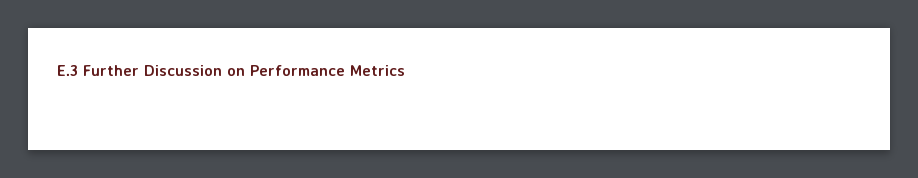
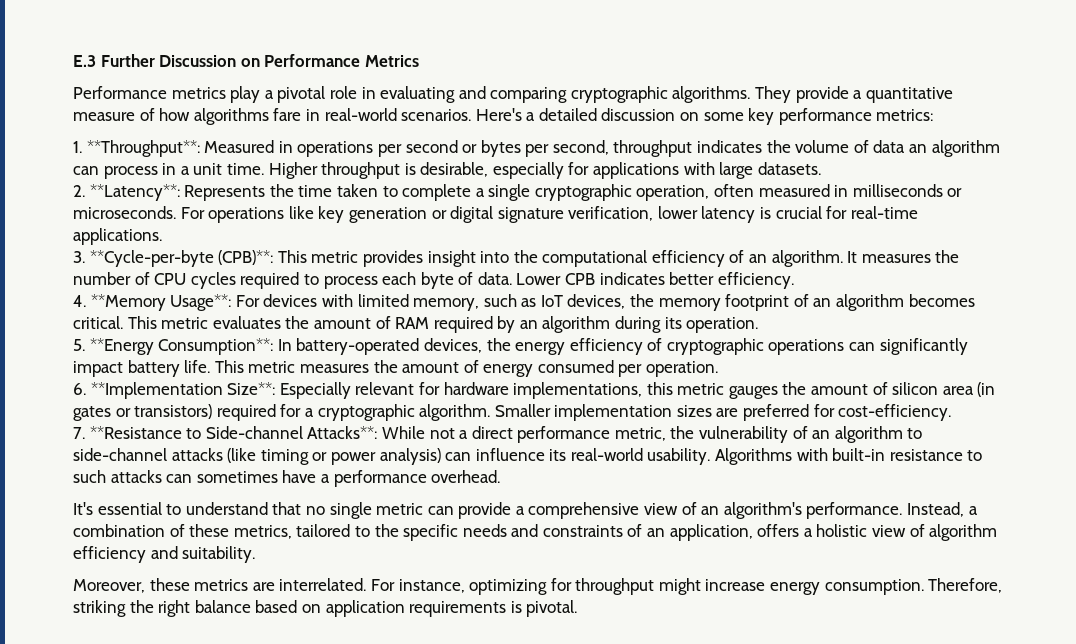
+ Performance metrics play a pivotal role in evaluating and comparing cryptographic algorithms. They provide a quantitative measure of how algorithms fare in real-world scenarios. Here's a detailed discussion on some key performance metrics:
+ 1. **Throughput**: Measured in operations per second or bytes per second, throughput indicates the volume of data an algorithm can process in a unit time. Higher throughput is desirable, especially for applications with large datasets.
+ 2. **Latency**: Represents the time taken to complete a single cryptographic operation, often measured in milliseconds or microseconds. For operations like key generation or digital signature verification, lower latency is crucial for real-time applications.
+ 3. **Cycle-per-byte (CPB)**: This metric provides insight into the computational efficiency of an algorithm. It measures the number of CPU cycles required to process each byte of data. Lower CPB indicates better efficiency.
+ 4. **Memory Usage**: For devices with limited memory, such as IoT devices, the memory footprint of an algorithm becomes critical. This metric evaluates the amount of RAM required by an algorithm during its operation.
+ 5. **Energy Consumption**: In battery-operated devices, the energy efficiency of cryptographic operations can significantly impact battery life. This metric measures the amount of energy consumed per operation.
+ 6. **Implementation Size**: Especially relevant for hardware implementations, this metric gauges the amount of silicon area (in gates or transistors) required for a cryptographic algorithm. Smaller implementation sizes are preferred for cost-efficiency.
+ 7. **Resistance to Side-channel Attacks**: While not a direct performance metric, the vulnerability of an algorithm to side-channel attacks (like timing or power analysis) can influence its real-world usability. Algorithms with built-in resistance to such attacks can sometimes have a performance overhead.
+ It's essential to understand that no single metric can provide a comprehensive view of an algorithm's performance. Instead, a combination of these metrics, tailored to the specific needs and constraints of an application, offers a holistic view of algorithm efficiency and suitability.
+ Moreover, these metrics are interrelated. For instance, optimizing for throughput might increase energy consumption. Therefore, striking the right balance based on application requirements is pivotal.

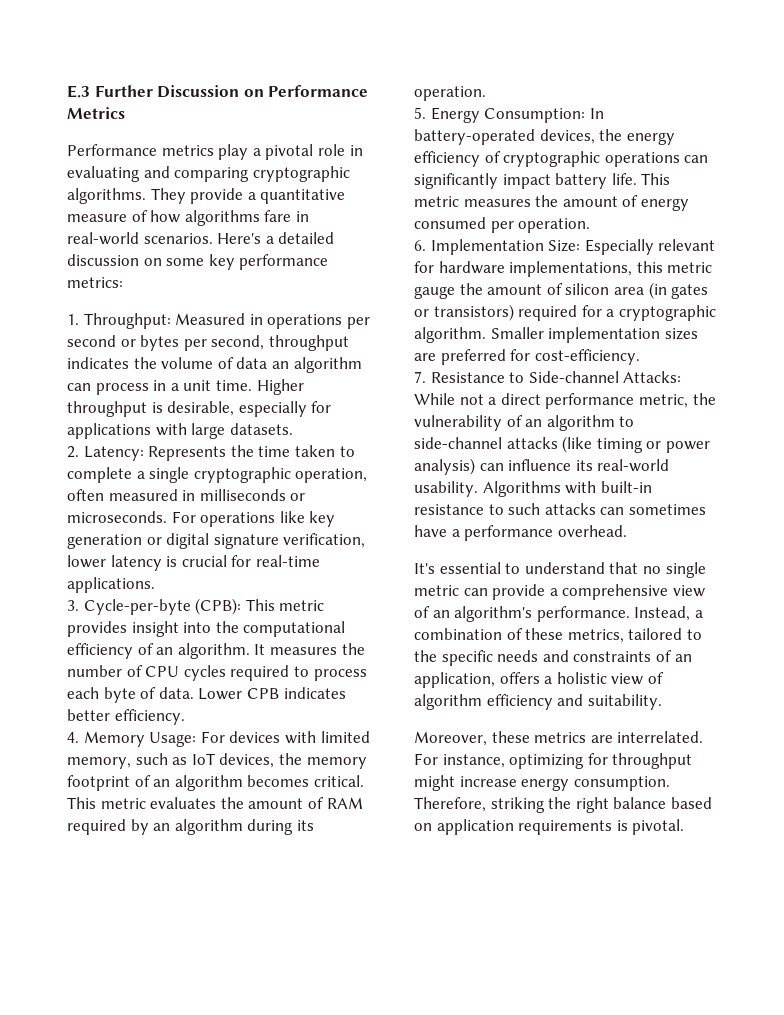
- 1. **Throughput**: Measured in operations per second or bytes per second, throughput indicates the volume of data an algorithm can process in a unit time.
+ 1. Throughput: Measured in operations per second or bytes per second, throughput indicates the volume of data an algorithm can process in a unit time.
- 2. **Latency**: Represents the time taken to complete a single cryptographic operation, often measured in milliseconds or microseconds.
+ 2. Latency: Represents the time taken to complete a single cryptographic operation, often measured in milliseconds or microseconds.
- 3. **Cycle-per-byte (CPB)**: This metric provides insight into the computational efficiency of an algorithm.
+ 3. Cycle-per-byte (CPB): This metric provides insight into the computational efficiency of an algorithm.
- 4. **Memory Usage**: For devices with limited memory, such as IoT devices, the memory footprint of an algorithm becomes critical.
+ 4. Memory Usage: For devices with limited memory, such as IoT devices, the memory footprint of an algorithm becomes critical.
- 5. **Energy Consumption**: In battery-operated devices, the energy efficiency of cryptographic operations can significantly impact battery life.
+ 5. Energy Consumption: In battery-operated devices, the energy efficiency of cryptographic operations can significantly impact battery life.
- 6. **Implementation Size**: Especially relevant for hardware implementations, this metric gauges the amount of silicon area (in gates or transistors) required for a cryptographic algorithm.
+ 6. Implementation Size: Especially relevant for hardware implementations, this metric gauge the amount of silicon area (in gates or transistors) required for a cryptographic algorithm.
- 7. **Resistance to Side-channel Attacks**: While not a direct performance metric, the vulnerability of an algorithm to side-channel attacks (like timing or power analysis) can influence its real-world usability.
+ 7. Resistance to Side-channel Attacks: While not a direct performance metric, the vulnerability of an algorithm to side-channel attacks (like timing or power analysis) can influence its real-world usability.

